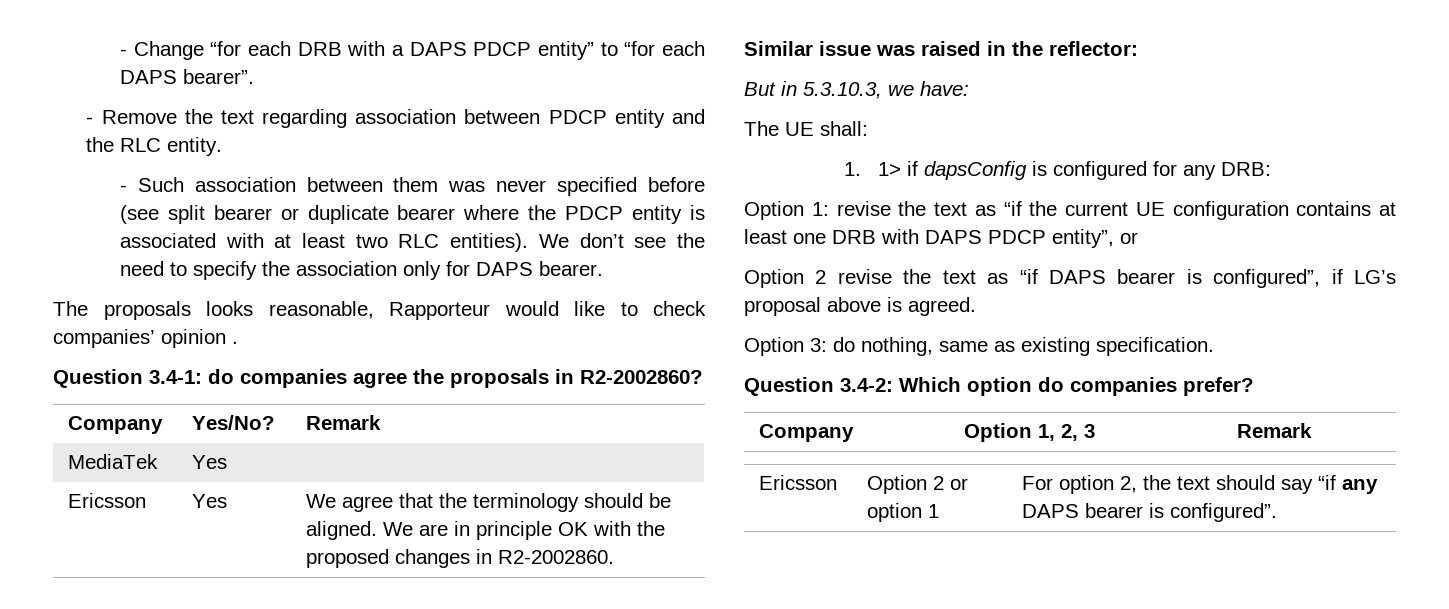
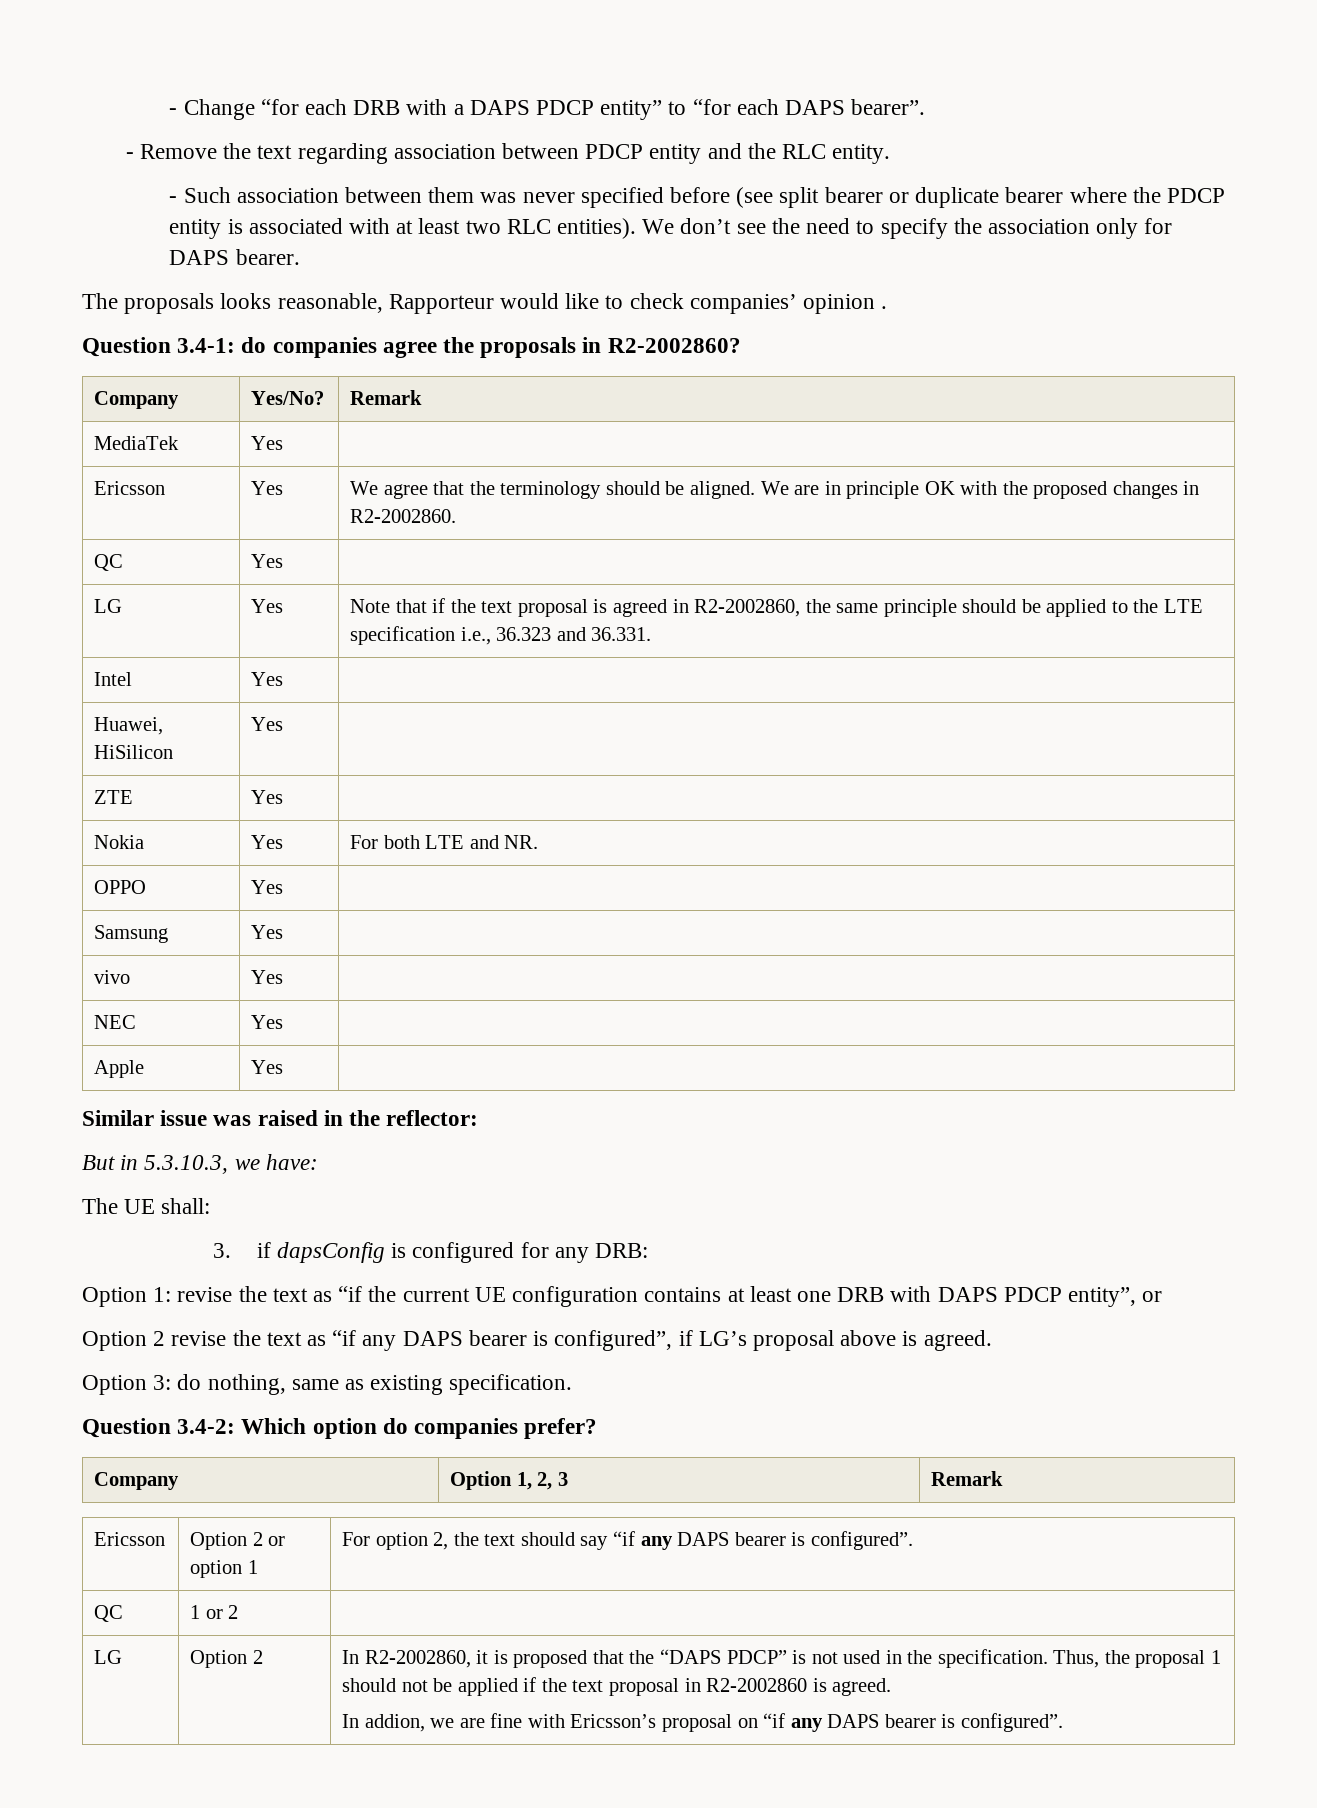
+ QC | Yes |
+ LG | Yes | Note that if the text proposal is agreed in R2-2002860, the same principle should be applied to the LTE specification i.e., 36.323 and 36.331.
+ Intel | Yes |
+ Huawei, HiSilicon | Yes |
+ ZTE | Yes |
+ Nokia | Yes | For both LTE and NR.
+ OPPO | Yes |
+ Samsung | Yes |
+ vivo | Yes |
+ NEC | Yes |
+ Apple | Yes |
- 1. 1> if dapsConfig is configured for any DRB:
+ 3. if dapsConfig is configured for any DRB:
- Option 2 revise the text as “if DAPS bearer is configured”, if LG’s proposal above is agreed.
+ Option 2 revise the text as “if any DAPS bearer is configured”, if LG’s proposal above is agreed.
+ QC | 1 or 2 |
+ LG | Option 2 | In R2-2002860, it is proposed that the “DAPS PDCP” is not used in the specification. Thus, the proposal 1 should not be applied if the text proposal in R2-2002860 is agreed.
+ In addion, we are fine with Ericsson’s proposal on “if any DAPS bearer is configured”.

